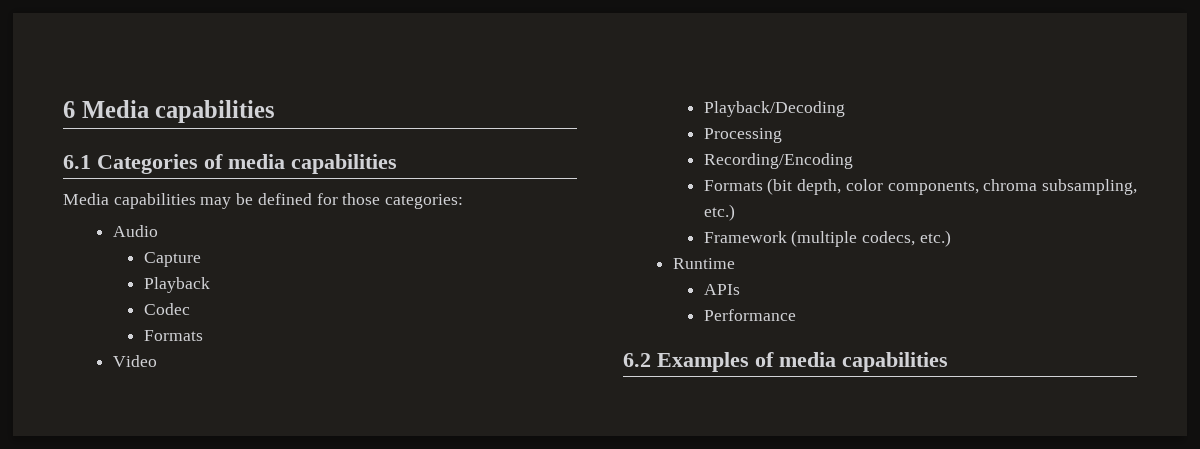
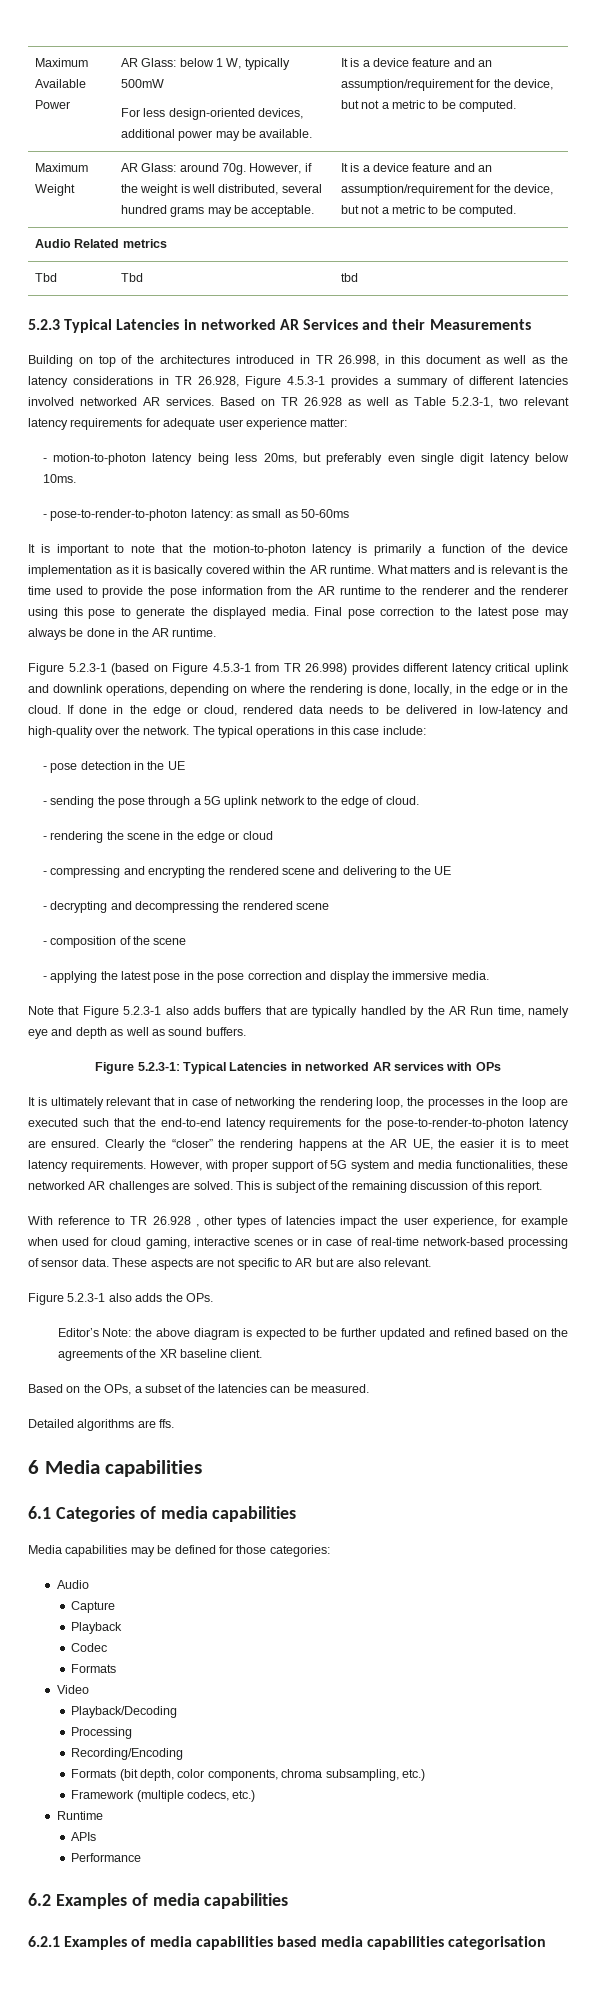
+ Maximum Available Power | AR Glass: below 1 W, typically 500mW
+ For less design-oriented devices, additional power may be available. | It is a device feature and an assumption/requirement for the device, but not a metric to be computed.
+ Maximum Weight | AR Glass: around 70g. However, if the weight is well distributed, several hundred grams may be acceptable. | It is a device feature and an assumption/requirement for the device, but not a metric to be computed.
+ Audio Related metrics
+ Tbd | Tbd | tbd
+ 5.2.3 Typical Latencies in networked AR Services and their Measurements
+ Building on top of the architectures introduced in TR 26.998, in this document as well as the latency considerations in TR 26.928, Figure 4.5.3-1 provides a summary of different latencies involved networked AR services. Based on TR 26.928 as well as Table 5.2.3-1, two relevant latency requirements for adequate user experience matter:
+ - motion-to-photon latency being less 20ms, but preferably even single digit latency below 10ms.
+ - pose-to-render-to-photon latency: as small as 50-60ms
+ It is important to note that the motion-to-photon latency is primarily a function of the device implementation as it is basically covered within the AR runtime. What matters and is relevant is the time used to provide the pose information from the AR runtime to the renderer and the renderer using this pose to generate the displayed media. Final pose correction to the latest pose may always be done in the AR runtime.
+ Figure 5.2.3-1 (based on Figure 4.5.3-1 from TR 26.998) provides different latency critical uplink and downlink operations, depending on where the rendering is done, locally, in the edge or in the cloud. If done in the edge or cloud, rendered data needs to be delivered in low-latency and high-quality over the network. The typical operations in this case include:
+ - pose detection in the UE
+ - sending the pose through a 5G uplink network to the edge of cloud.
+ - rendering the scene in the edge or cloud
+ - compressing and encrypting the rendered scene and delivering to the UE
+ - decrypting and decompressing the rendered scene
+ - composition of the scene
+ - applying the latest pose in the pose correction and display the immersive media.
+ Note that Figure 5.2.3-1 also adds buffers that are typically handled by the AR Run time, namely eye and depth as well as sound buffers.
+ Figure 5.2.3-1: Typical Latencies in networked AR services with OPs
+ It is ultimately relevant that in case of networking the rendering loop, the processes in the loop are executed such that the end-to-end latency requirements for the pose-to-render-to-photon latency are ensured. Clearly the “closer” the rendering happens at the AR UE, the easier it is to meet latency requirements. However, with proper support of 5G system and media functionalities, these networked AR challenges are solved. This is subject of the remaining discussion of this report.
+ With reference to TR 26.928 , other types of latencies impact the user experience, for example when used for cloud gaming, interactive scenes or in case of real-time network-based processing of sensor data. These aspects are not specific to AR but are also relevant.
+ Figure 5.2.3-1 also adds the OPs.
+ Editor’s Note: the above diagram is expected to be further updated and refined based on the agreements of the XR baseline client.
+ Based on the OPs, a subset of the latencies can be measured.
+ Detailed algorithms are ffs.
+ 6.2.1 Examples of media capabilities based media capabilities categorisation

